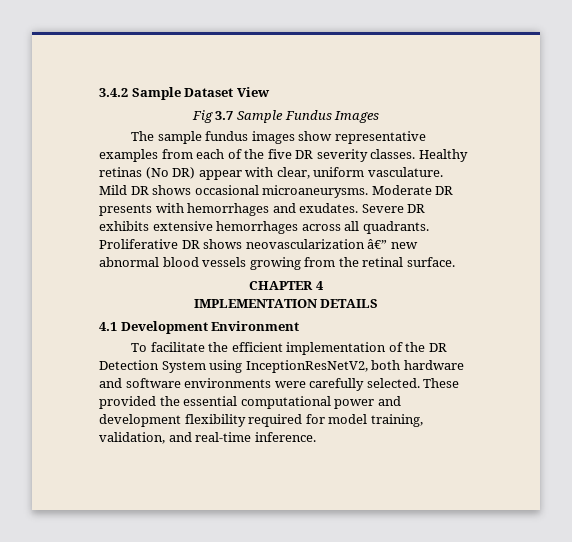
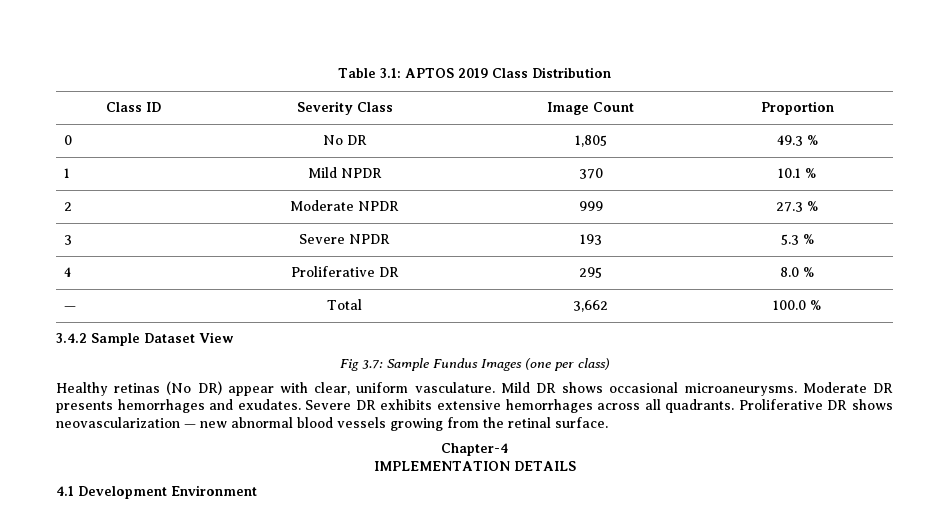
+ Table 3.1: APTOS 2019 Class Distribution
+ Class ID | Severity Class | Image Count | Proportion
+ 0 | No DR | 1,805 | 49.3 %
+ 1 | Mild NPDR | 370 | 10.1 %
+ 2 | Moderate NPDR | 999 | 27.3 %
+ 3 | Severe NPDR | 193 | 5.3 %
+ 4 | Proliferative DR | 295 | 8.0 %
+ — | Total | 3,662 | 100.0 %
- Fig 3.7 Sample Fundus Images
- The sample fundus images show representative examples from each of the five DR severity classes. Healthy retinas (No DR) appear with clear, uniform vasculature.
+ Fig 3.7: Sample Fundus Images (one per class)
+ Healthy retinas (No DR) appear with clear, uniform vasculature.
- Moderate DR presents with hemorrhages and exudates.
+ Moderate DR presents hemorrhages and exudates.
- Proliferative DR shows neovascularization â€” new abnormal blood vessels growing from the retinal surface.
+ Proliferative DR shows neovascularization — new abnormal blood vessels growing from the retinal surface.
- CHAPTER 4
+ Chapter-4
- To facilitate the efficient implementation of the DR Detection System using InceptionResNetV2, both hardware and software environments were carefully selected. These provided the essential computational power and development flexibility required for model training, validation, and real-time inference.

